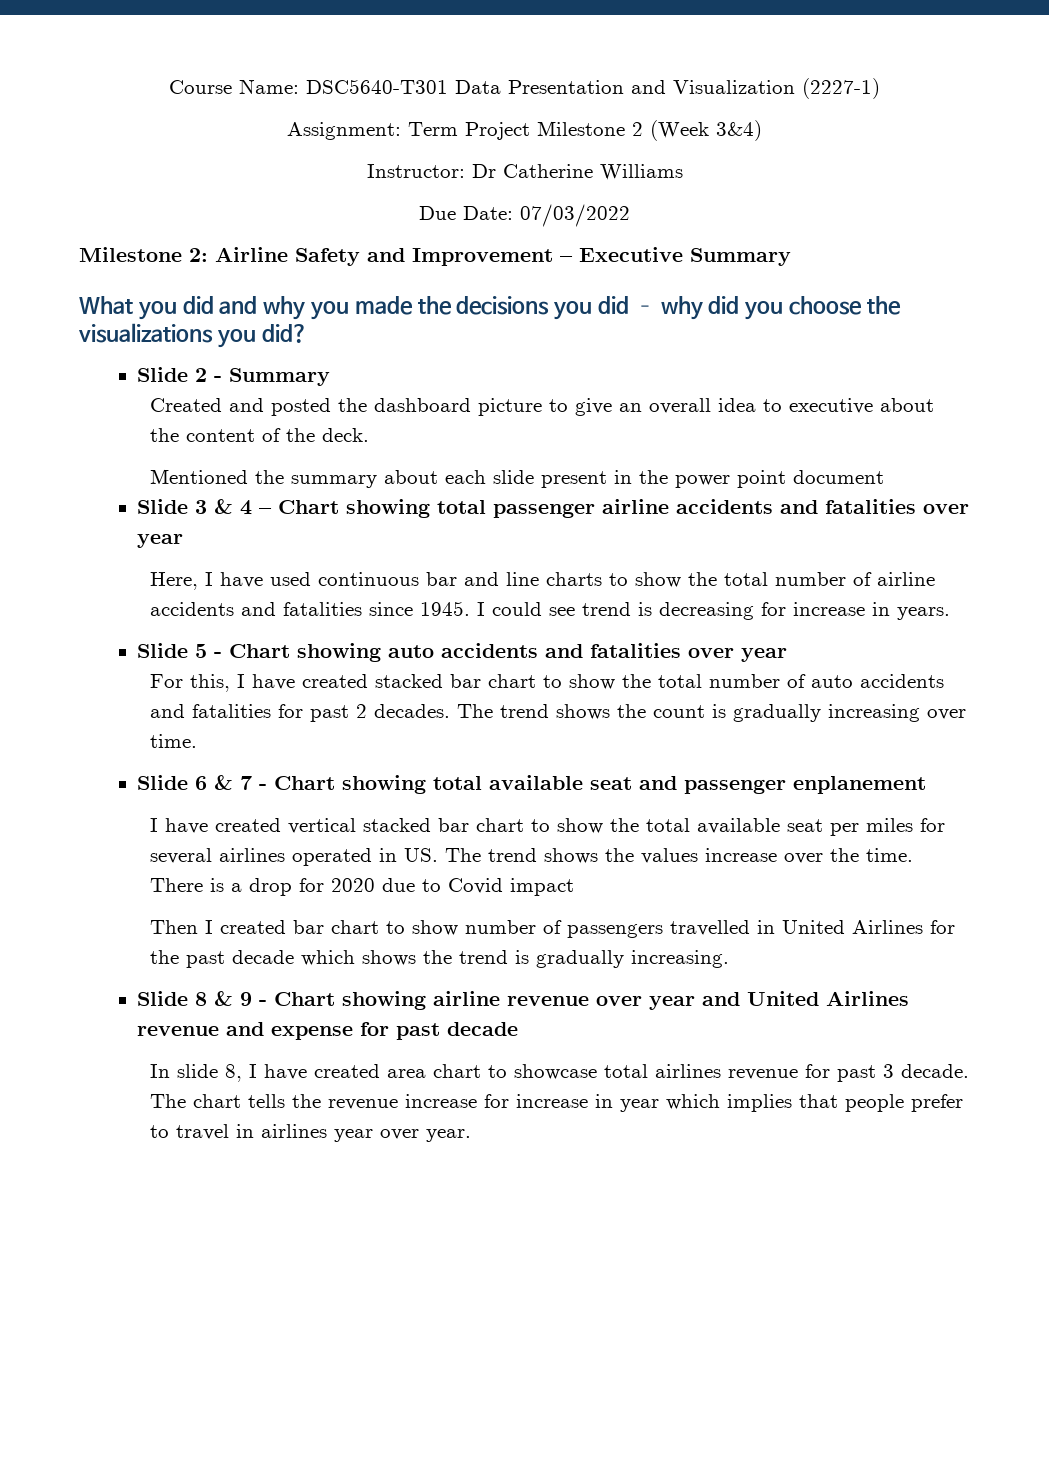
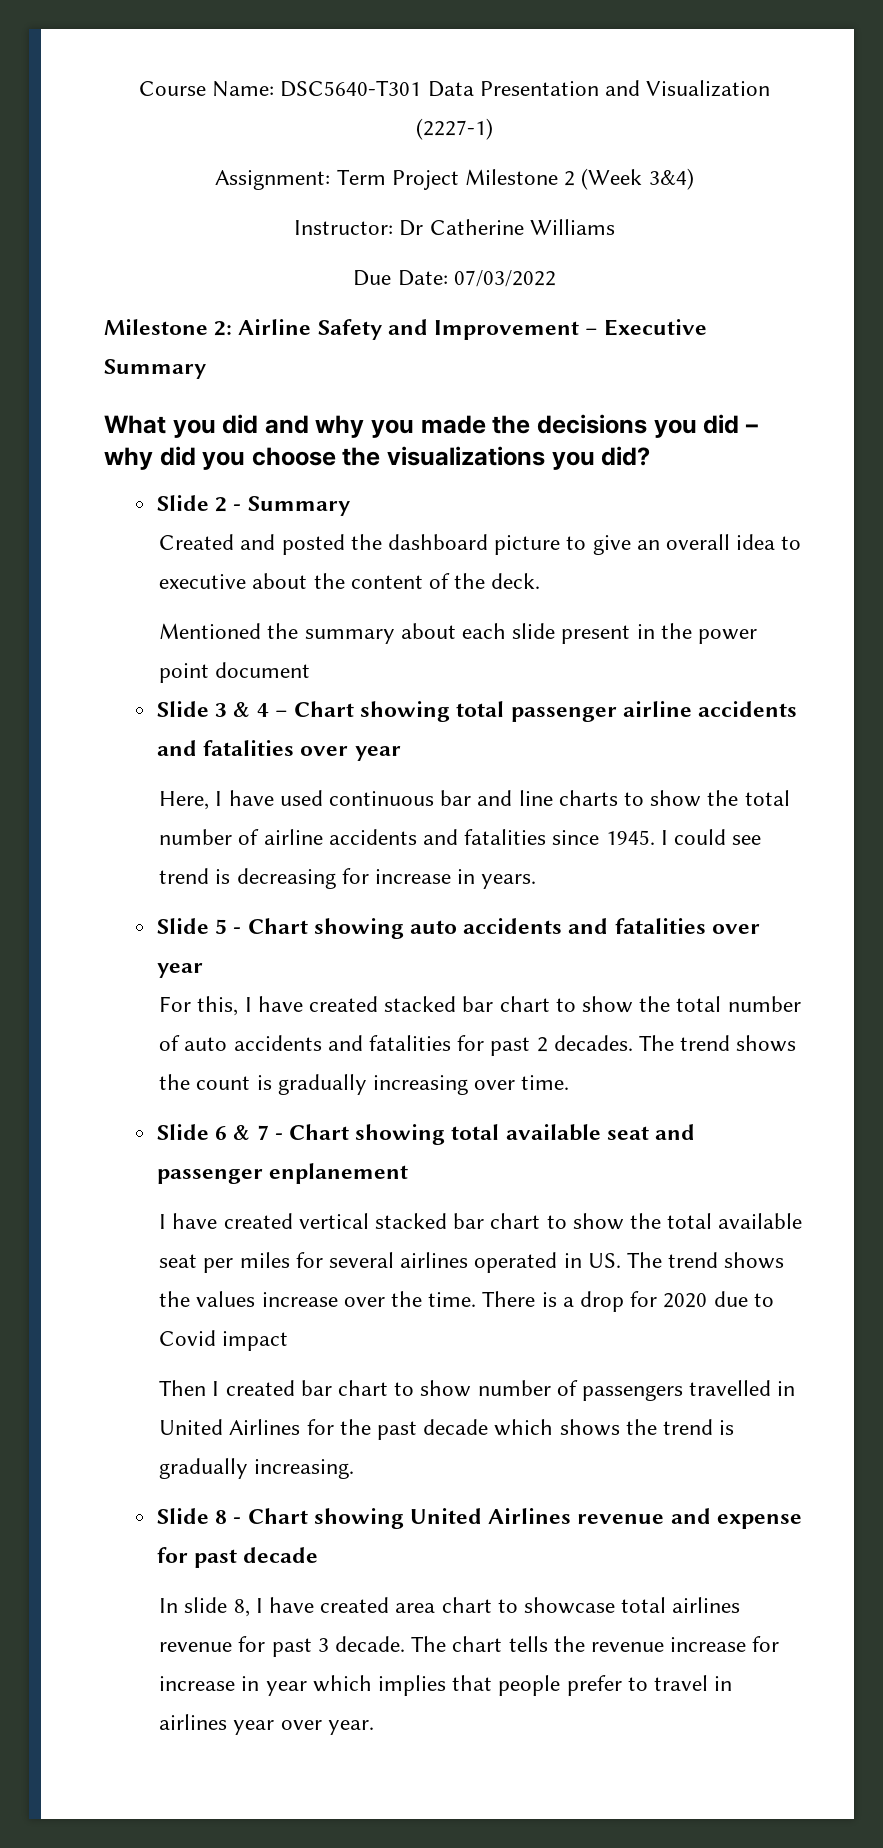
- Slide 8 & 9 - Chart showing airline revenue over year and United Airlines revenue and expense for past decade
+ Slide 8 - Chart showing United Airlines revenue and expense for past decade

